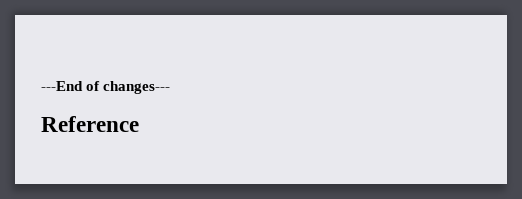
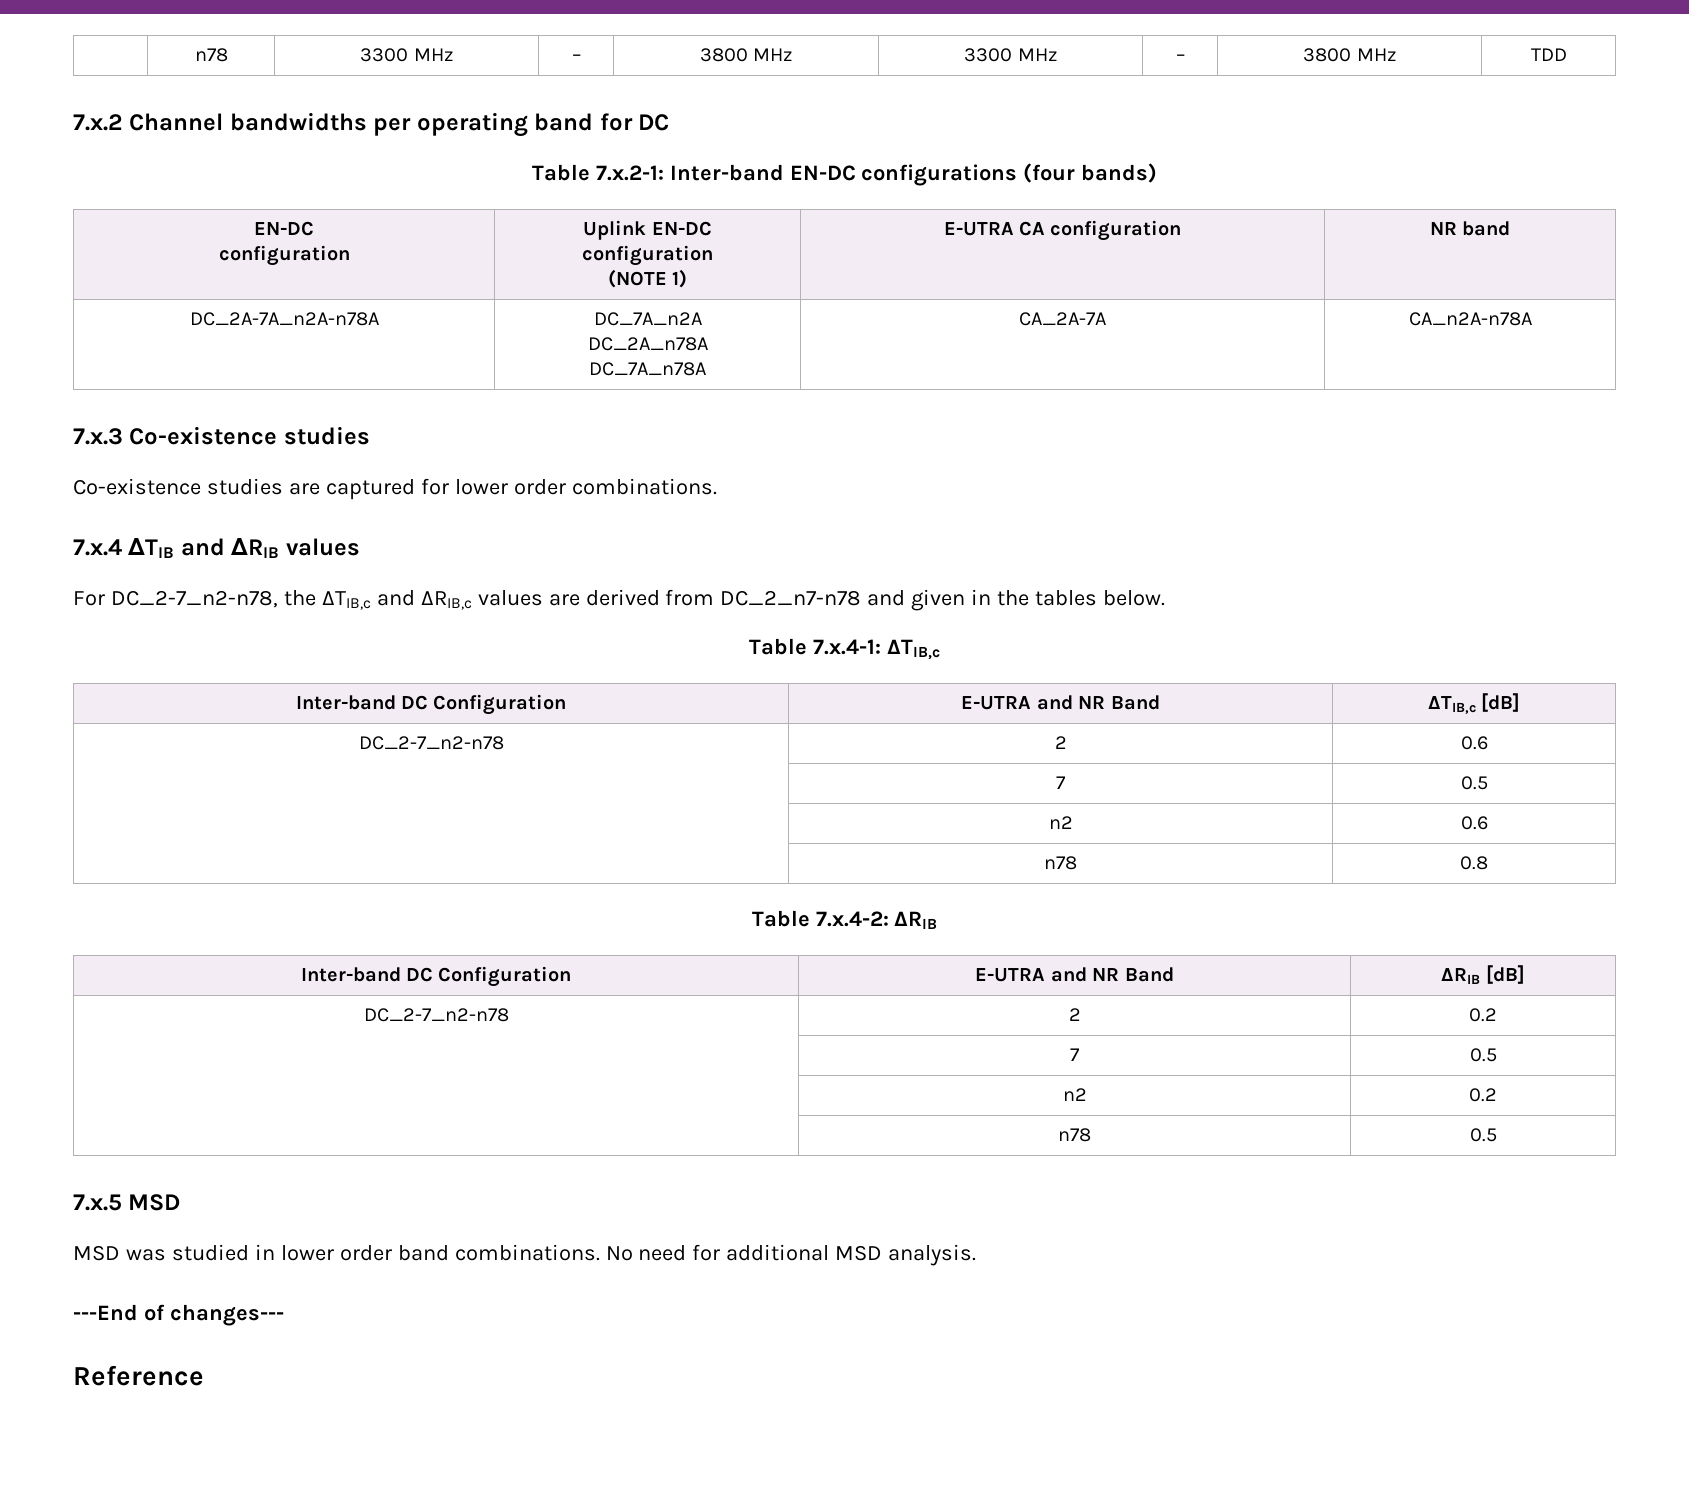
+ | n78 | 3300 MHz | – | 3800 MHz | 3300 MHz | – | 3800 MHz | TDD
+ 7.x.2 Channel bandwidths per operating band for DC
+ Table 7.x.2-1: Inter-band EN-DC configurations (four bands)
+ EN-DC
+ configuration | Uplink EN-DC
+ configuration
+ (NOTE 1) | E-UTRA CA configuration | NR band
+ DC_2A-7A_n2A-n78A | DC_7A_n2A
+ DC_2A_n78A
+ DC_7A_n78A | CA_2A-7A | CA_n2A-n78A
+ 7.x.3 Co-existence studies
+ Co-existence studies are captured for lower order combinations.
+ 7.x.4 ∆TIB and ∆RIB values
+ For DC_2-7_n2-n78, the ΔTIB,c and ΔRIB,c values are derived from DC_2_n7-n78 and given in the tables below.
+ Table 7.x.4-1: ΔTIB,c
+ Inter-band DC Configuration | E-UTRA and NR Band | ΔTIB,c [dB]
+ DC_2-7_n2-n78 | 2 | 0.6
+ | 7 | 0.5
+ | n2 | 0.6
+ | n78 | 0.8
+ Table 7.x.4-2: ΔRIB
+ Inter-band DC Configuration | E-UTRA and NR Band | ΔRIB [dB]
+ DC_2-7_n2-n78 | 2 | 0.2
+ | 7 | 0.5
+ | n2 | 0.2
+ | n78 | 0.5
+ 7.x.5 MSD
+ MSD was studied in lower order band combinations. No need for additional MSD analysis.

